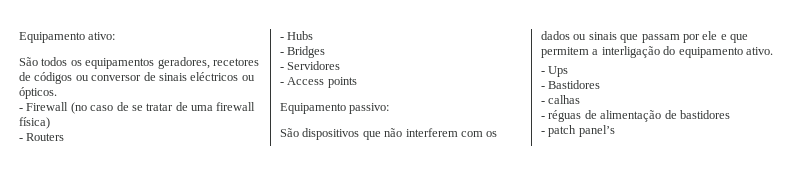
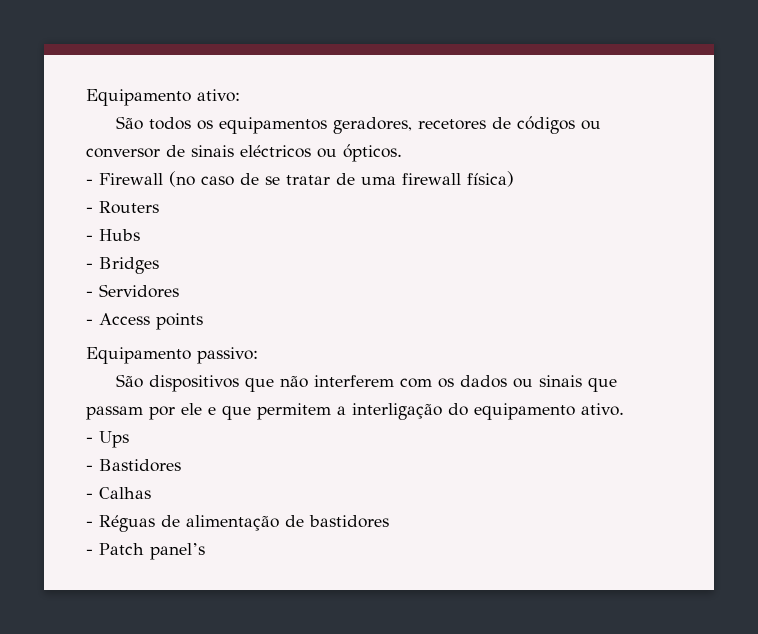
- - calhas
- - réguas de alimentação de bastidores
+ - Calhas
+ - Réguas de alimentação de bastidores
- - patch panel’s
+ - Patch panel’s

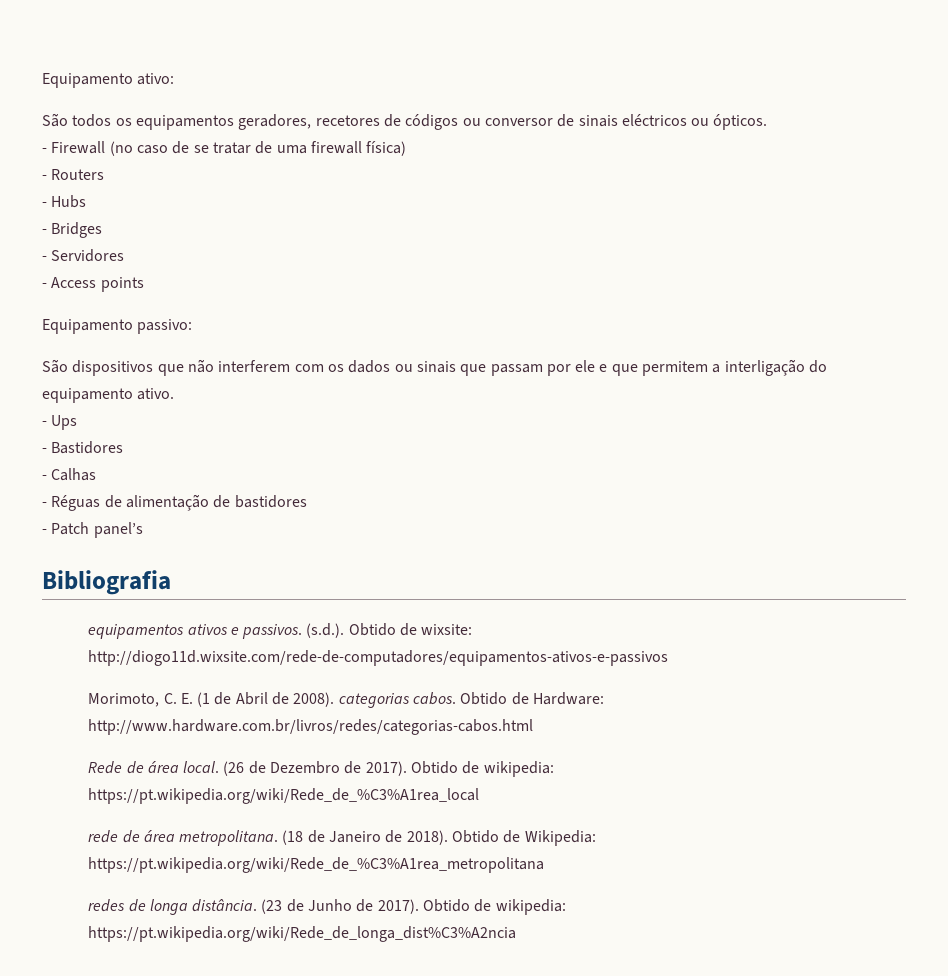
+ Bibliografia
+ equipamentos ativos e passivos. (s.d.). Obtido de wixsite: http://diogo11d.wixsite.com/rede-de-computadores/equipamentos-ativos-e-passivos
+ Morimoto, C. E. (1 de Abril de 2008). categorias cabos. Obtido de Hardware: http://www.hardware.com.br/livros/redes/categorias-cabos.html
+ Rede de área local. (26 de Dezembro de 2017). Obtido de wikipedia: https://pt.wikipedia.org/wiki/Rede_de_%C3%A1rea_local
+ rede de área metropolitana. (18 de Janeiro de 2018). Obtido de Wikipedia: https://pt.wikipedia.org/wiki/Rede_de_%C3%A1rea_metropolitana
+ redes de longa distância. (23 de Junho de 2017). Obtido de wikipedia: https://pt.wikipedia.org/wiki/Rede_de_longa_dist%C3%A2ncia

